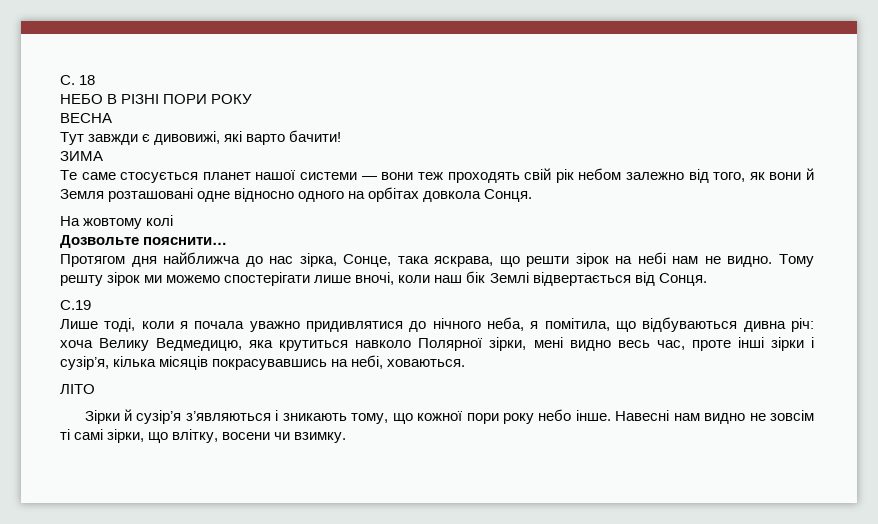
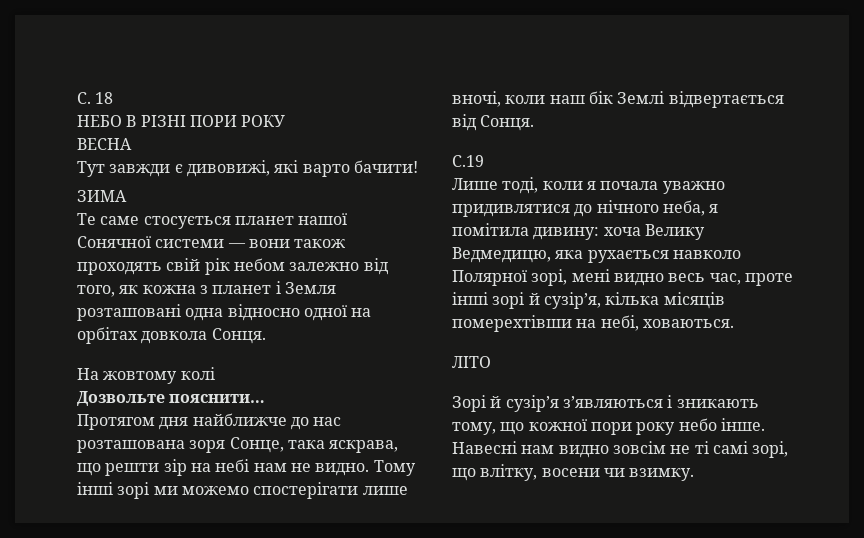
- Те саме стосується планет нашої системи — вони теж проходять свій рік небом залежно від того, як вони й Земля розташовані одне відносно одного на орбітах довкола Сонця.
+ Те саме стосується планет нашої Сонячної системи — вони також проходять свій рік небом залежно від того, як кожна з планет і Земля розташовані одна відносно одної на орбітах довкола Сонця.
- Протягом дня найближча до нас зірка, Сонце, така яскрава, що решти зірок на небі нам не видно.
+ Протягом дня найближче до нас розташована зоря Сонце, така яскрава, що решти зір на небі нам не видно.
- Тому решту зірок ми можемо спостерігати лише вночі, коли наш бік Землі відвертається від Сонця.
+ Тому інші зорі ми можемо спостерігати лише вночі, коли наш бік Землі відвертається від Сонця.
- Лише тоді, коли я почала уважно придивлятися до нічного неба, я помітила, що відбуваються дивна річ: хоча Велику Ведмедицю, яка крутиться навколо Полярної зірки, мені видно весь час, проте інші зірки і сузір’я, кілька місяців покрасувавшись на небі, ховаються.
+ Лише тоді, коли я почала уважно придивлятися до нічного неба, я помітила дивину: хоча Велику Ведмедицю, яка рухається навколо Полярної зорі, мені видно весь час, проте інші зорі й сузір’я, кілька місяців померехтівши на небі, ховаються.
- Зірки й сузір’я з’являються і зникають тому, що кожної пори року небо інше.
+ Зорі й сузір’я з’являються і зникають тому, що кожної пори року небо інше.
- Навесні нам видно не зовсім ті самі зірки, що влітку, восени чи взимку.
+ Навесні нам видно зовсім не ті самі зорі, що влітку, восени чи взимку.

